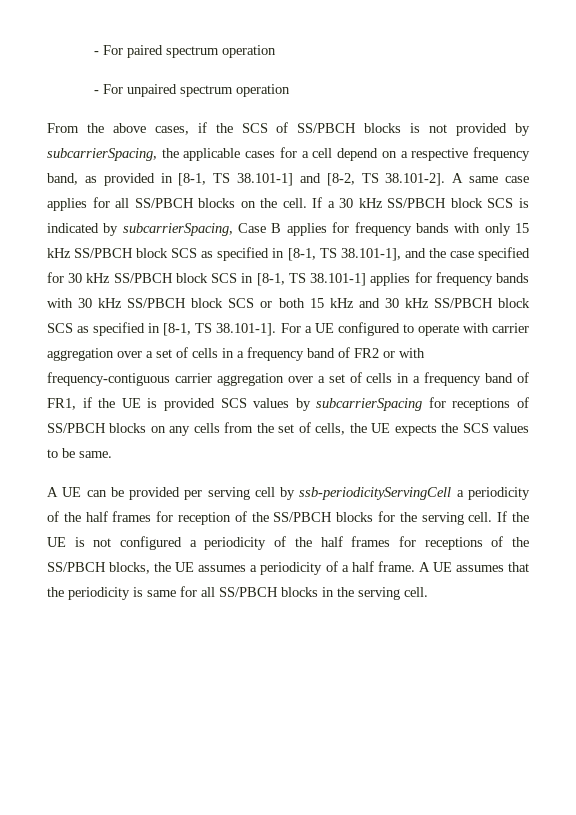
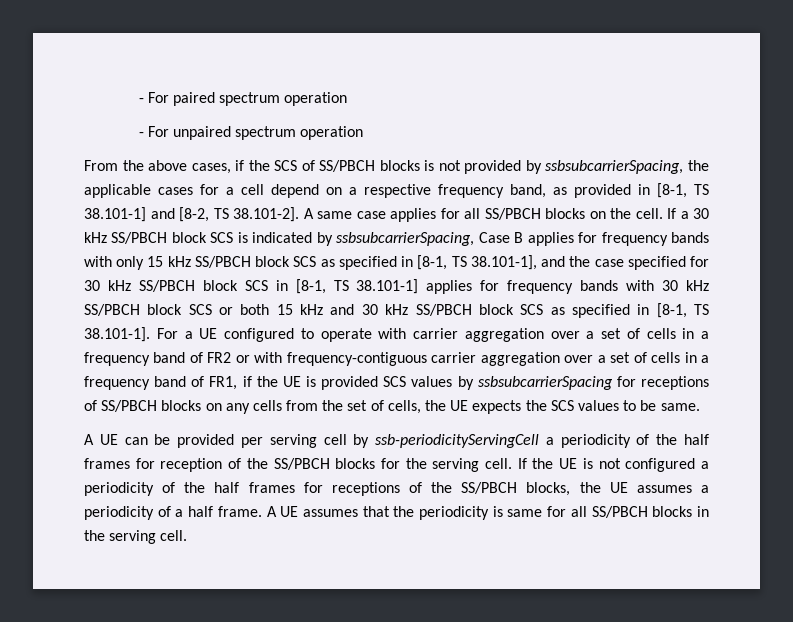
- From the above cases, if the SCS of SS/PBCH blocks is not provided by subcarrierSpacing, the applicable cases for a cell depend on a respective frequency band, as provided in [8-1, TS 38.101-1] and [8-2, TS 38.101-2]. A same case applies for all SS/PBCH blocks on the cell.
+ From the above cases, if the SCS of SS/PBCH blocks is not provided by ssbsubcarrierSpacing, the applicable cases for a cell depend on a respective frequency band, as provided in [8-1, TS 38.101-1] and [8-2, TS 38.101-2]. A same case applies for all SS/PBCH blocks on the cell.
- If a 30 kHz SS/PBCH block SCS is indicated by subcarrierSpacing, Case B applies for frequency bands with only 15 kHz SS/PBCH block SCS as specified in [8-1, TS 38.101-1], and the case specified for 30 kHz SS/PBCH block SCS in [8-1, TS 38.101-1] applies for frequency bands with 30 kHz SS/PBCH block SCS or both 15 kHz and 30 kHz SS/PBCH block SCS as specified in [8-1, TS 38.101-1]. For a UE configured to operate with carrier aggregation over a set of cells in a frequency band of FR2 or with frequency-contiguous carrier aggregation over a set of cells in a frequency band of FR1, if the UE is provided SCS values by subcarrierSpacing for receptions of SS/PBCH blocks on any cells from the set of cells, the UE expects the SCS values to be same.
+ If a 30 kHz SS/PBCH block SCS is indicated by ssbsubcarrierSpacing, Case B applies for frequency bands with only 15 kHz SS/PBCH block SCS as specified in [8-1, TS 38.101-1], and the case specified for 30 kHz SS/PBCH block SCS in [8-1, TS 38.101-1] applies for frequency bands with 30 kHz SS/PBCH block SCS or both 15 kHz and 30 kHz SS/PBCH block SCS as specified in [8-1, TS 38.101-1]. For a UE configured to operate with carrier aggregation over a set of cells in a frequency band of FR2 or with frequency-contiguous carrier aggregation over a set of cells in a frequency band of FR1, if the UE is provided SCS values by ssbsubcarrierSpacing for receptions of SS/PBCH blocks on any cells from the set of cells, the UE expects the SCS values to be same.

